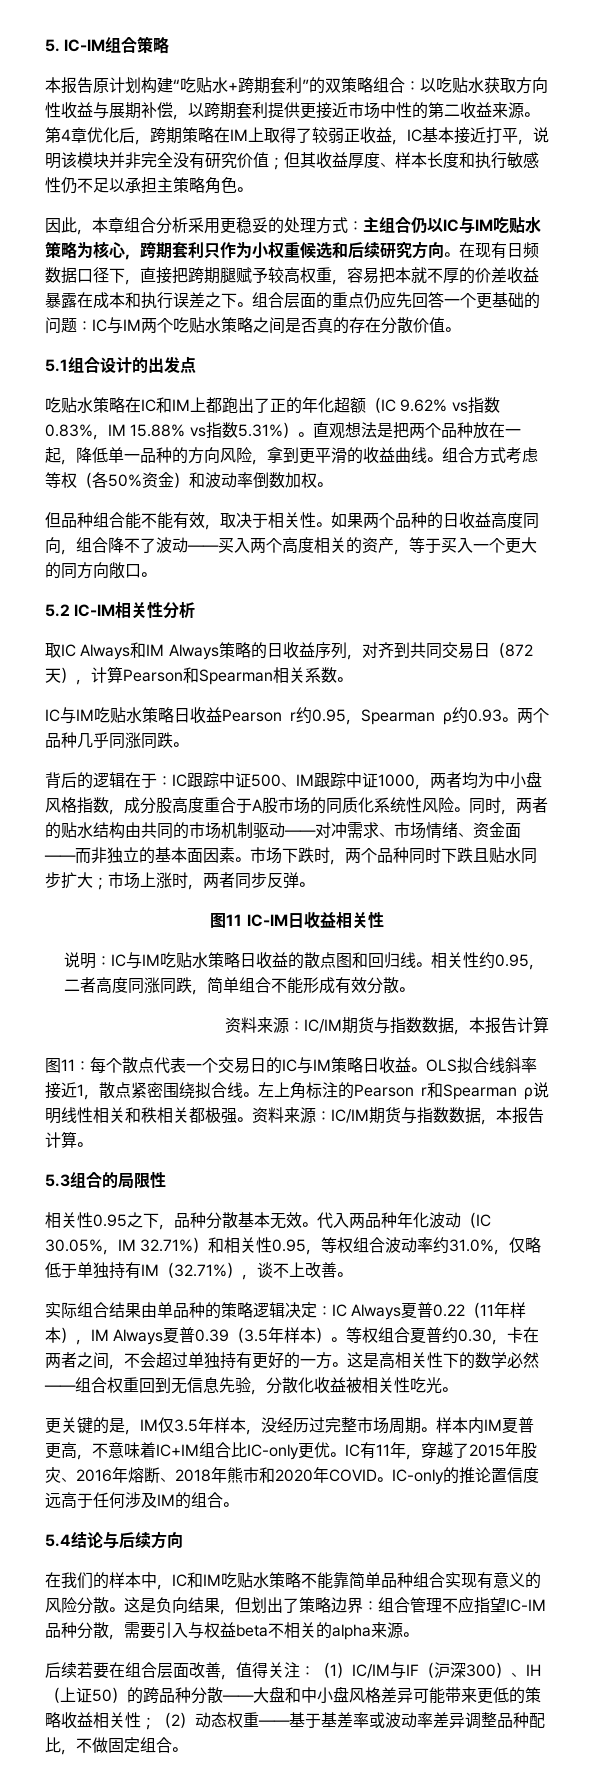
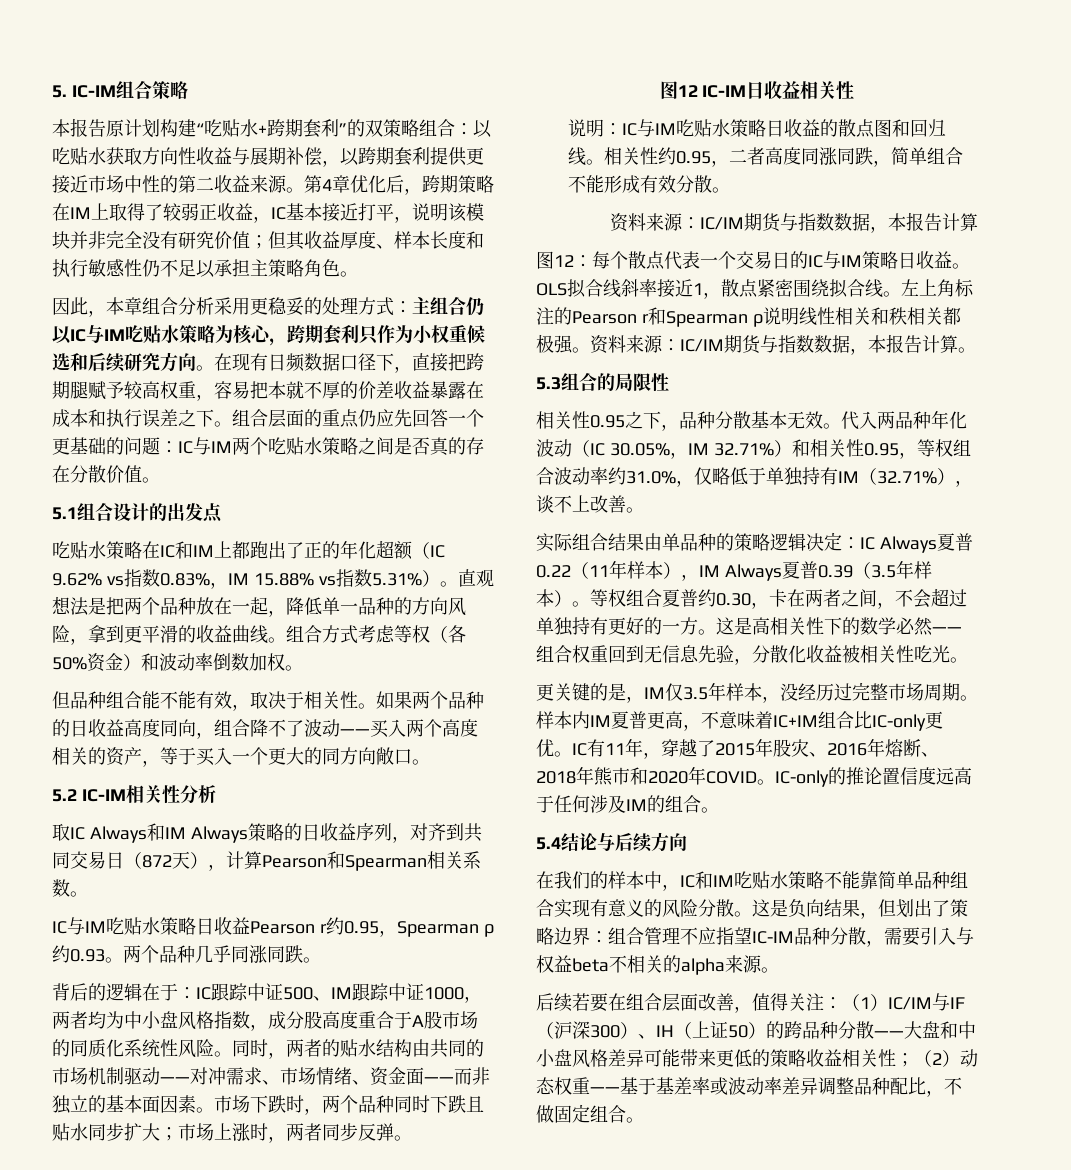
- 图11 IC-IM日收益相关性
+ 图12 IC-IM日收益相关性
- 图11：每个散点代表一个交易日的IC与IM策略日收益。
+ 图12：每个散点代表一个交易日的IC与IM策略日收益。

